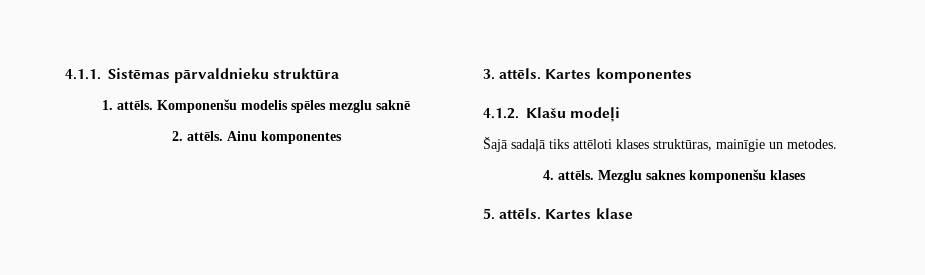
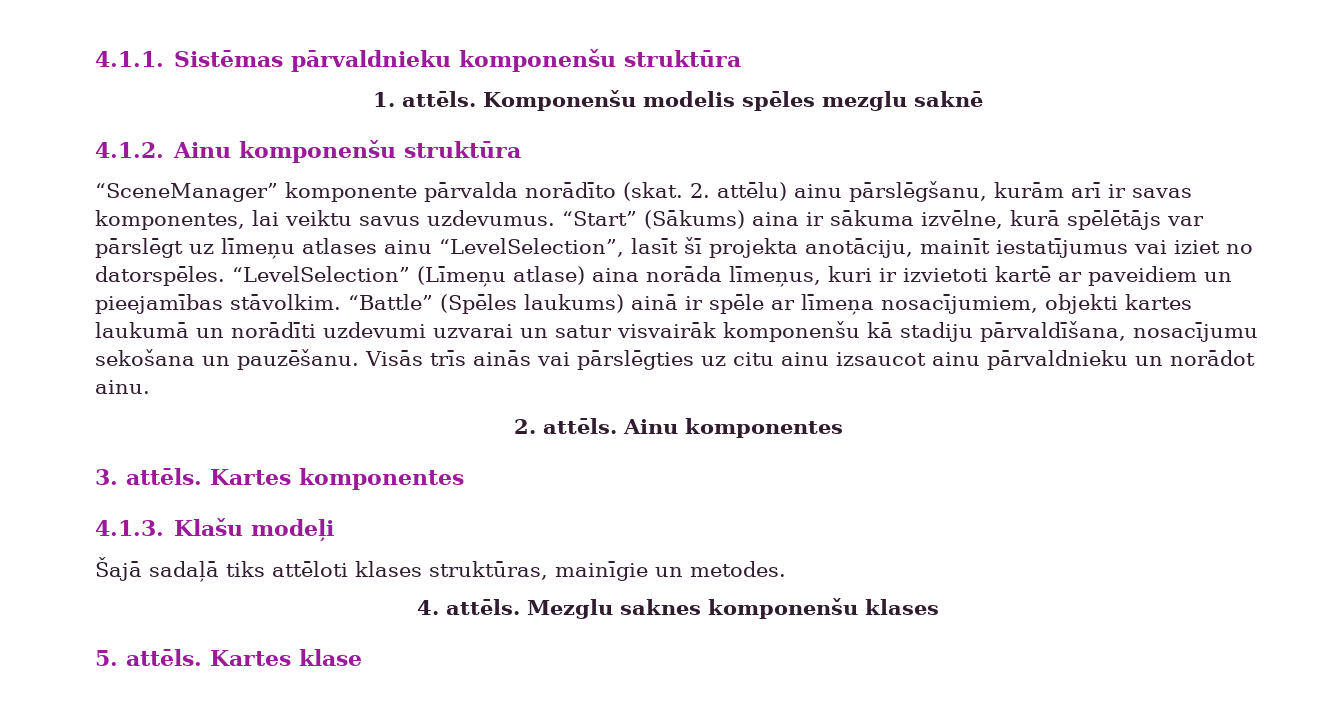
- 4.1.1. Sistēmas pārvaldnieku struktūra
+ 4.1.1. Sistēmas pārvaldnieku komponenšu struktūra
+ 4.1.2. Ainu komponenšu struktūra
+ “SceneManager” komponente pārvalda norādīto (skat. 2. attēlu) ainu pārslēgšanu, kurām arī ir savas komponentes, lai veiktu savus uzdevumus. “Start” (Sākums) aina ir sākuma izvēlne, kurā spēlētājs var pārslēgt uz līmeņu atlases ainu “LevelSelection”, lasīt šī projekta anotāciju, mainīt iestatījumus vai iziet no datorspēles. “LevelSelection” (Līmeņu atlase) aina norāda līmeņus, kuri ir izvietoti kartē ar paveidiem un pieejamības stāvolkim. “Battle” (Spēles laukums) ainā ir spēle ar līmeņa nosacījumiem, objekti kartes laukumā un norādīti uzdevumi uzvarai un satur visvairāk komponenšu kā stadiju pārvaldīšana, nosacījumu sekošana un pauzēšanu. Visās trīs ainās vai pārslēgties uz citu ainu izsaucot ainu pārvaldnieku un norādot ainu.
- 4.1.2. Klašu modeļi
+ 4.1.3. Klašu modeļi

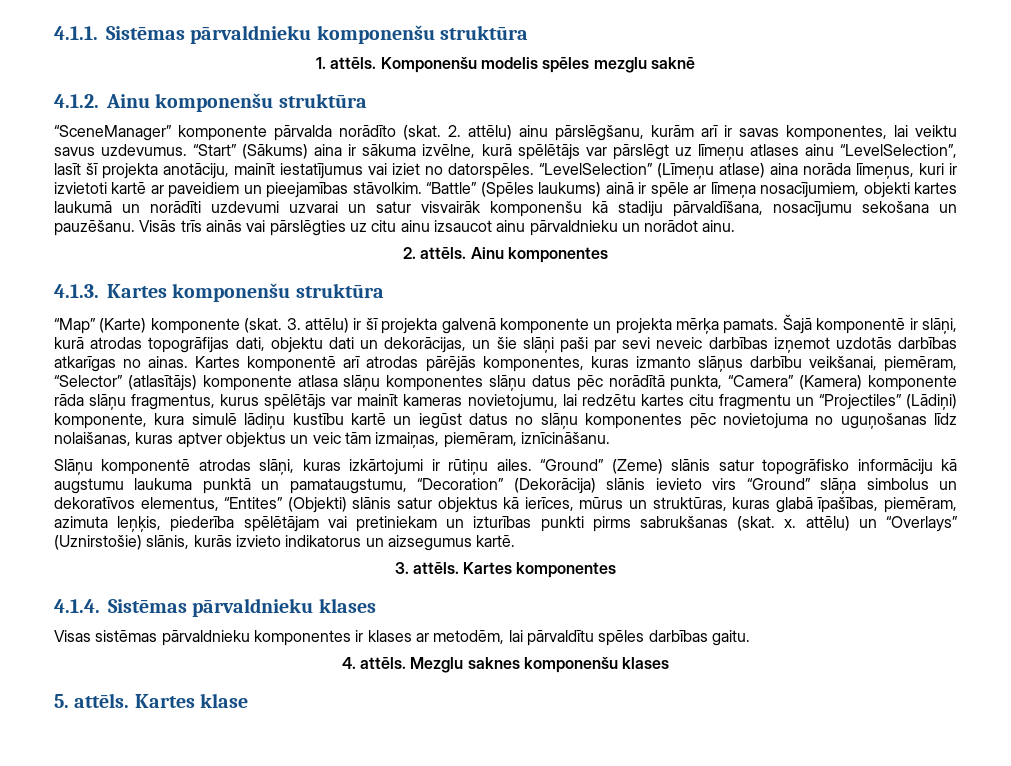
+ 4.1.3. Kartes komponenšu struktūra
+ “Map” (Karte) komponente (skat. 3. attēlu) ir šī projekta galvenā komponente un projekta mērķa pamats. Šajā komponentē ir slāņi, kurā atrodas topogrāfijas dati, objektu dati un dekorācijas, un šie slāņi paši par sevi neveic darbības izņemot uzdotās darbības atkarīgas no ainas. Kartes komponentē arī atrodas pārējās komponentes, kuras izmanto slāņus darbību veikšanai, piemēram, “Selector” (atlasītājs) komponente atlasa slāņu komponentes slāņu datus pēc norādītā punkta, “Camera” (Kamera) komponente rāda slāņu fragmentus, kurus spēlētājs var mainīt kameras novietojumu, lai redzētu kartes citu fragmentu un “Projectiles” (Lādiņi) komponente, kura simulē lādiņu kustību kartē un iegūst datus no slāņu komponentes pēc novietojuma no uguņošanas līdz nolaišanas, kuras aptver objektus un veic tām izmaiņas, piemēram, iznīcināšanu.
+ Slāņu komponentē atrodas slāņi, kuras izkārtojumi ir rūtiņu ailes. “Ground” (Zeme) slānis satur topogrāfisko informāciju kā augstumu laukuma punktā un pamataugstumu, “Decoration” (Dekorācija) slānis ievieto virs “Ground” slāņa simbolus un dekoratīvos elementus, “Entites” (Objekti) slānis satur objektus kā ierīces, mūrus un struktūras, kuras glabā īpašības, piemēram, azimuta leņķis, piederība spēlētājam vai pretiniekam un izturības punkti pirms sabrukšanas (skat. x. attēlu) un “Overlays” (Uznirstošie) slānis, kurās izvieto indikatorus un aizsegumus kartē.
  3. attēls. Kartes komponentes
- 4.1.3. Klašu modeļi
- Šajā sadaļā tiks attēloti klases struktūras, mainīgie un metodes.
+ 4.1.4. Sistēmas pārvaldnieku klases
+ Visas sistēmas pārvaldnieku komponentes ir klases ar metodēm, lai pārvaldītu spēles darbības gaitu.

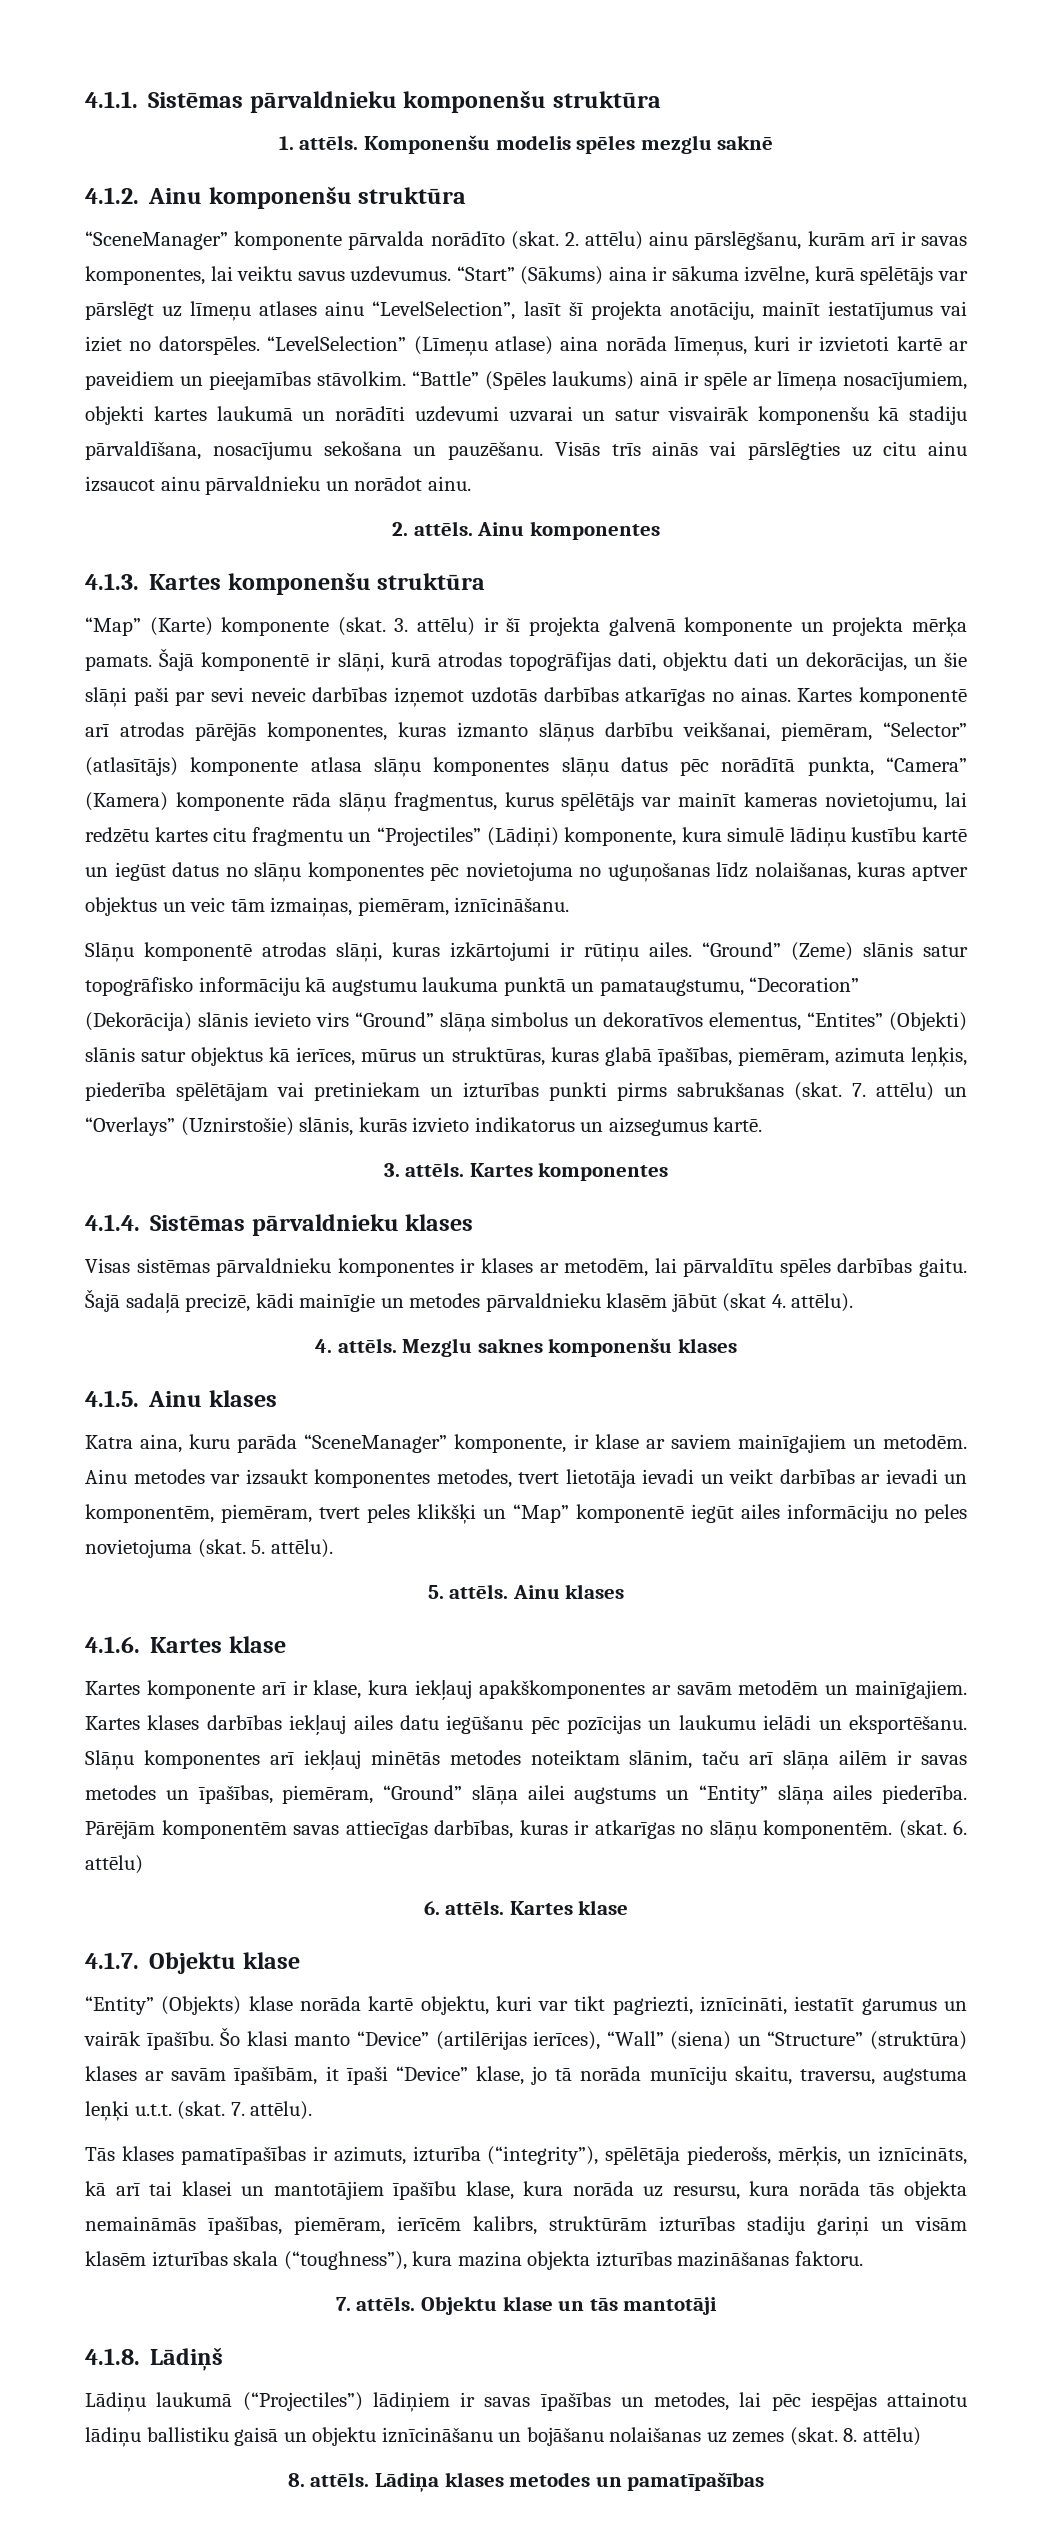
- “Ground” (Zeme) slānis satur topogrāfisko informāciju kā augstumu laukuma punktā un pamataugstumu, “Decoration” (Dekorācija) slānis ievieto virs “Ground” slāņa simbolus un dekoratīvos elementus, “Entites” (Objekti) slānis satur objektus kā ierīces, mūrus un struktūras, kuras glabā īpašības, piemēram, azimuta leņķis, piederība spēlētājam vai pretiniekam un izturības punkti pirms sabrukšanas (skat. x. attēlu) un “Overlays” (Uznirstošie) slānis, kurās izvieto indikatorus un aizsegumus kartē.
+ “Ground” (Zeme) slānis satur topogrāfisko informāciju kā augstumu laukuma punktā un pamataugstumu, “Decoration” (Dekorācija) slānis ievieto virs “Ground” slāņa simbolus un dekoratīvos elementus, “Entites” (Objekti) slānis satur objektus kā ierīces, mūrus un struktūras, kuras glabā īpašības, piemēram, azimuta leņķis, piederība spēlētājam vai pretiniekam un izturības punkti pirms sabrukšanas (skat. 7. attēlu) un “Overlays” (Uznirstošie) slānis, kurās izvieto indikatorus un aizsegumus kartē.
+ Šajā sadaļā precizē, kādi mainīgie un metodes pārvaldnieku klasēm jābūt (skat 4. attēlu).
- 5. attēls. Kartes klase
+ 4.1.5. Ainu klases
+ Katra aina, kuru parāda “SceneManager” komponente, ir klase ar saviem mainīgajiem un metodēm. Ainu metodes var izsaukt komponentes metodes, tvert lietotāja ievadi un veikt darbības ar ievadi un komponentēm, piemēram, tvert peles klikšķi un “Map” komponentē iegūt ailes informāciju no peles novietojuma (skat. 5. attēlu).
+ 5. attēls. Ainu klases
+ 4.1.6. Kartes klase
+ Kartes komponente arī ir klase, kura iekļauj apakškomponentes ar savām metodēm un mainīgajiem. Kartes klases darbības iekļauj ailes datu iegūšanu pēc pozīcijas un laukumu ielādi un eksportēšanu. Slāņu komponentes arī iekļauj minētās metodes noteiktam slānim, taču arī slāņa ailēm ir savas metodes un īpašības, piemēram, “Ground” slāņa ailei augstums un “Entity” slāņa ailes piederība. Pārējām komponentēm savas attiecīgas darbības, kuras ir atkarīgas no slāņu komponentēm. (skat. 6. attēlu)
+ 6. attēls. Kartes klase
+ 4.1.7. Objektu klase
+ “Entity” (Objekts) klase norāda kartē objektu, kuri var tikt pagriezti, iznīcināti, iestatīt garumus un vairāk īpašību. Šo klasi manto “Device” (artilērijas ierīces), “Wall” (siena) un “Structure” (struktūra) klases ar savām īpašībām, it īpaši “Device” klase, jo tā norāda munīciju skaitu, traversu, augstuma leņķi u.t.t. (skat. 7. attēlu).
+ Tās klases pamatīpašības ir azimuts, izturība (“integrity”), spēlētāja piederošs, mērķis, un iznīcināts, kā arī tai klasei un mantotājiem īpašību klase, kura norāda uz resursu, kura norāda tās objekta nemaināmās īpašības, piemēram, ierīcēm kalibrs, struktūrām izturības stadiju gariņi un visām klasēm izturības skala (“toughness”), kura mazina objekta izturības mazināšanas faktoru.
+ 7. attēls. Objektu klase un tās mantotāji
+ 4.1.8. Lādiņš
+ Lādiņu laukumā (“Projectiles”) lādiņiem ir savas īpašības un metodes, lai pēc iespējas attainotu lādiņu ballistiku gaisā un objektu iznīcināšanu un bojāšanu nolaišanas uz zemes (skat. 8. attēlu)
+ 8. attēls. Lādiņa klases metodes un pamatīpašības

